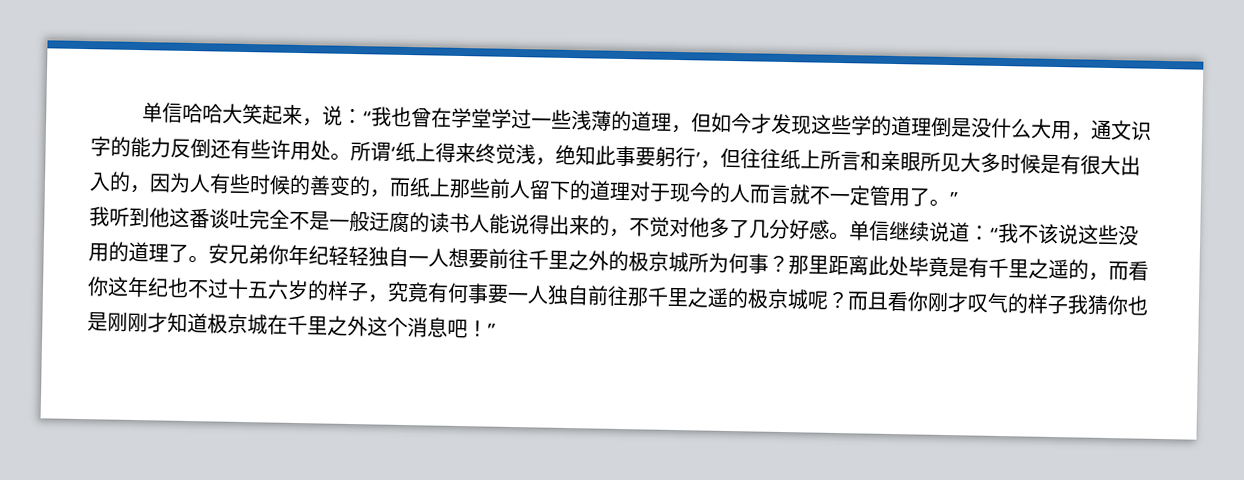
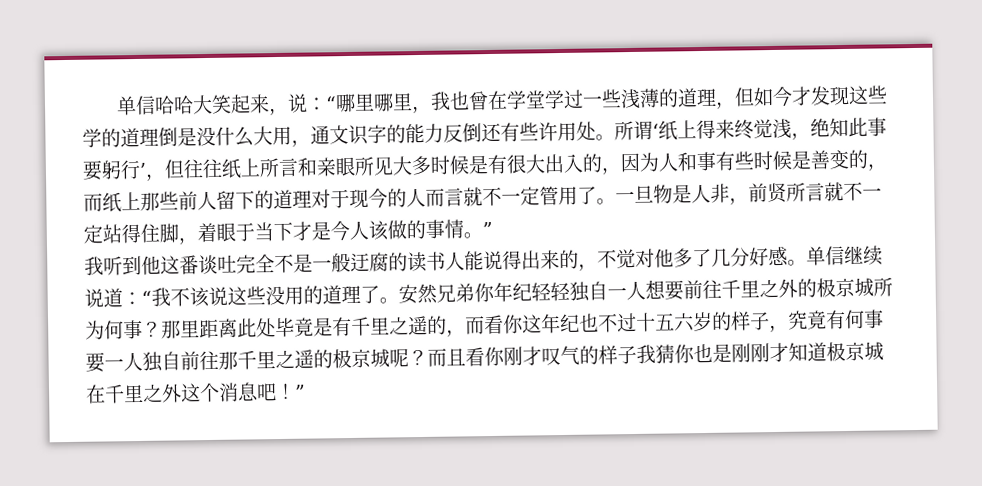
- 单信哈哈大笑起来，说：“我也曾在学堂学过一些浅薄的道理，但如今才发现这些学的道理倒是没什么大用，通文识字的能力反倒还有些许用处。
+ 单信哈哈大笑起来，说：“哪里哪里，我也曾在学堂学过一些浅薄的道理，但如今才发现这些学的道理倒是没什么大用，通文识字的能力反倒还有些许用处。
- 所谓‘纸上得来终觉浅，绝知此事要躬行’，但往往纸上所言和亲眼所见大多时候是有很大出入的，因为人有些时候的善变的，而纸上那些前人留下的道理对于现今的人而言就不一定管用了。”
+ 所谓‘纸上得来终觉浅，绝知此事要躬行’，但往往纸上所言和亲眼所见大多时候是有很大出入的，因为人和事有些时候是善变的，而纸上那些前人留下的道理对于现今的人而言就不一定管用了。一旦物是人非，前贤所言就不一定站得住脚，着眼于当下才是今人该做的事情。”
- 安兄弟你年纪轻轻独自一人想要前往千里之外的极京城所为何事？
+ 安然兄弟你年纪轻轻独自一人想要前往千里之外的极京城所为何事？

